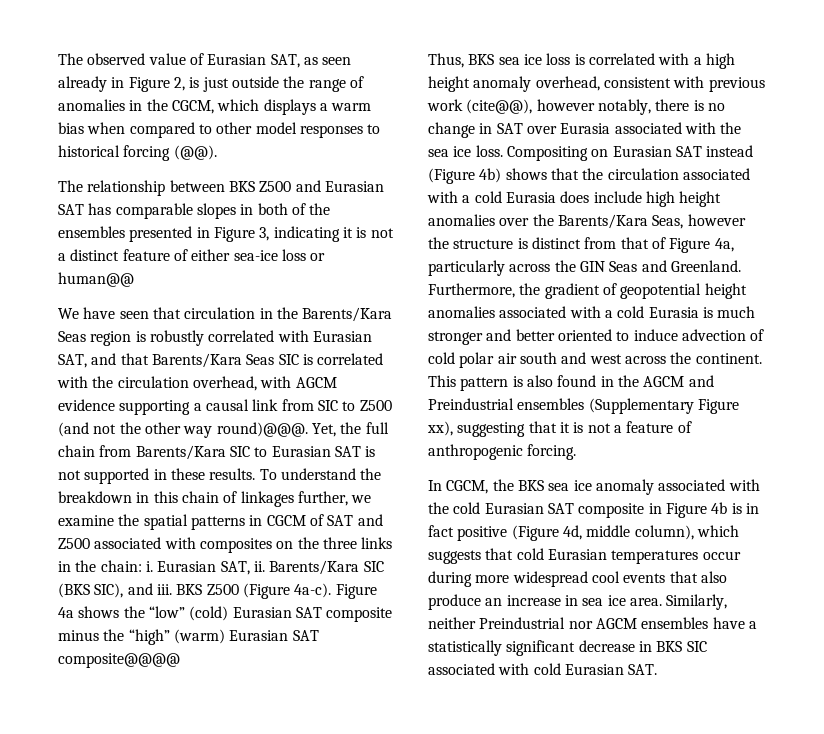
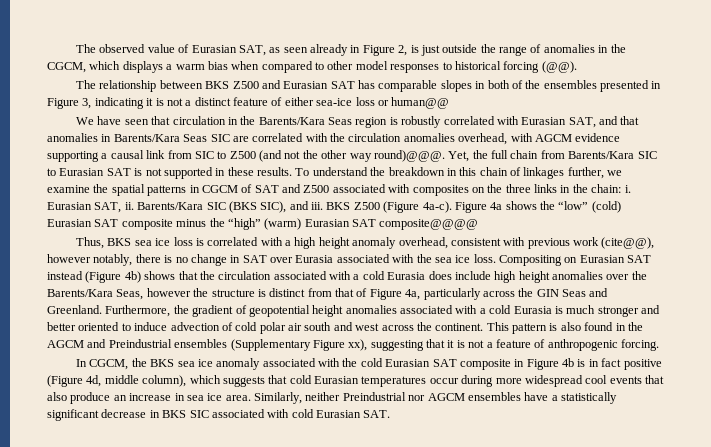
- We have seen that circulation in the Barents/Kara Seas region is robustly correlated with Eurasian SAT, and that Barents/Kara Seas SIC is correlated with the circulation overhead, with AGCM evidence supporting a causal link from SIC to Z500 (and not the other way round)@@@.
+ We have seen that circulation in the Barents/Kara Seas region is robustly correlated with Eurasian SAT, and that anomalies in Barents/Kara Seas SIC are correlated with the circulation anomalies overhead, with AGCM evidence supporting a causal link from SIC to Z500 (and not the other way round)@@@.

